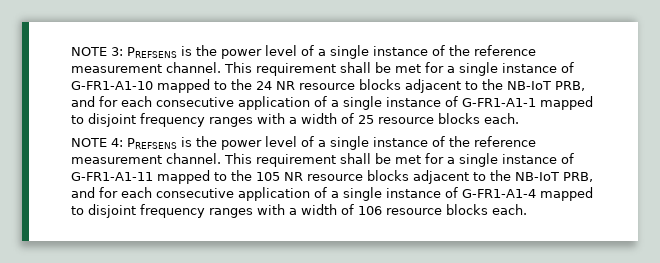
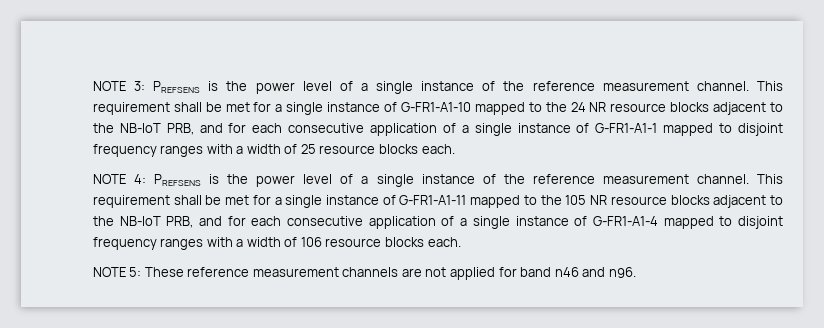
+ NOTE 5: These reference measurement channels are not applied for band n46 and n96.

